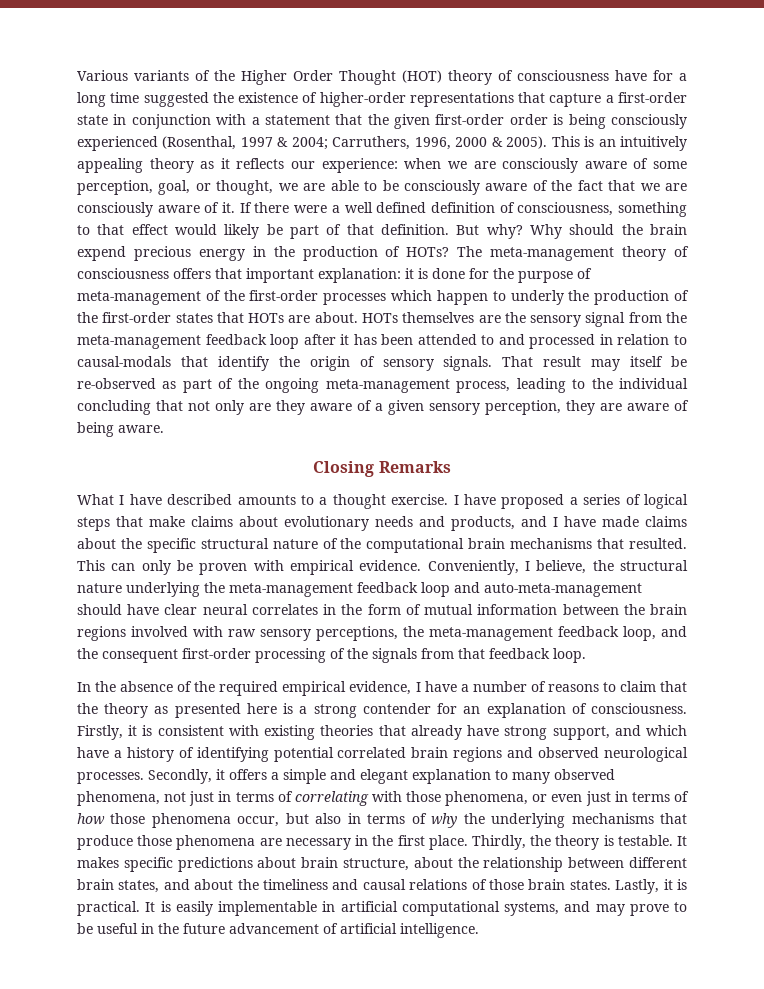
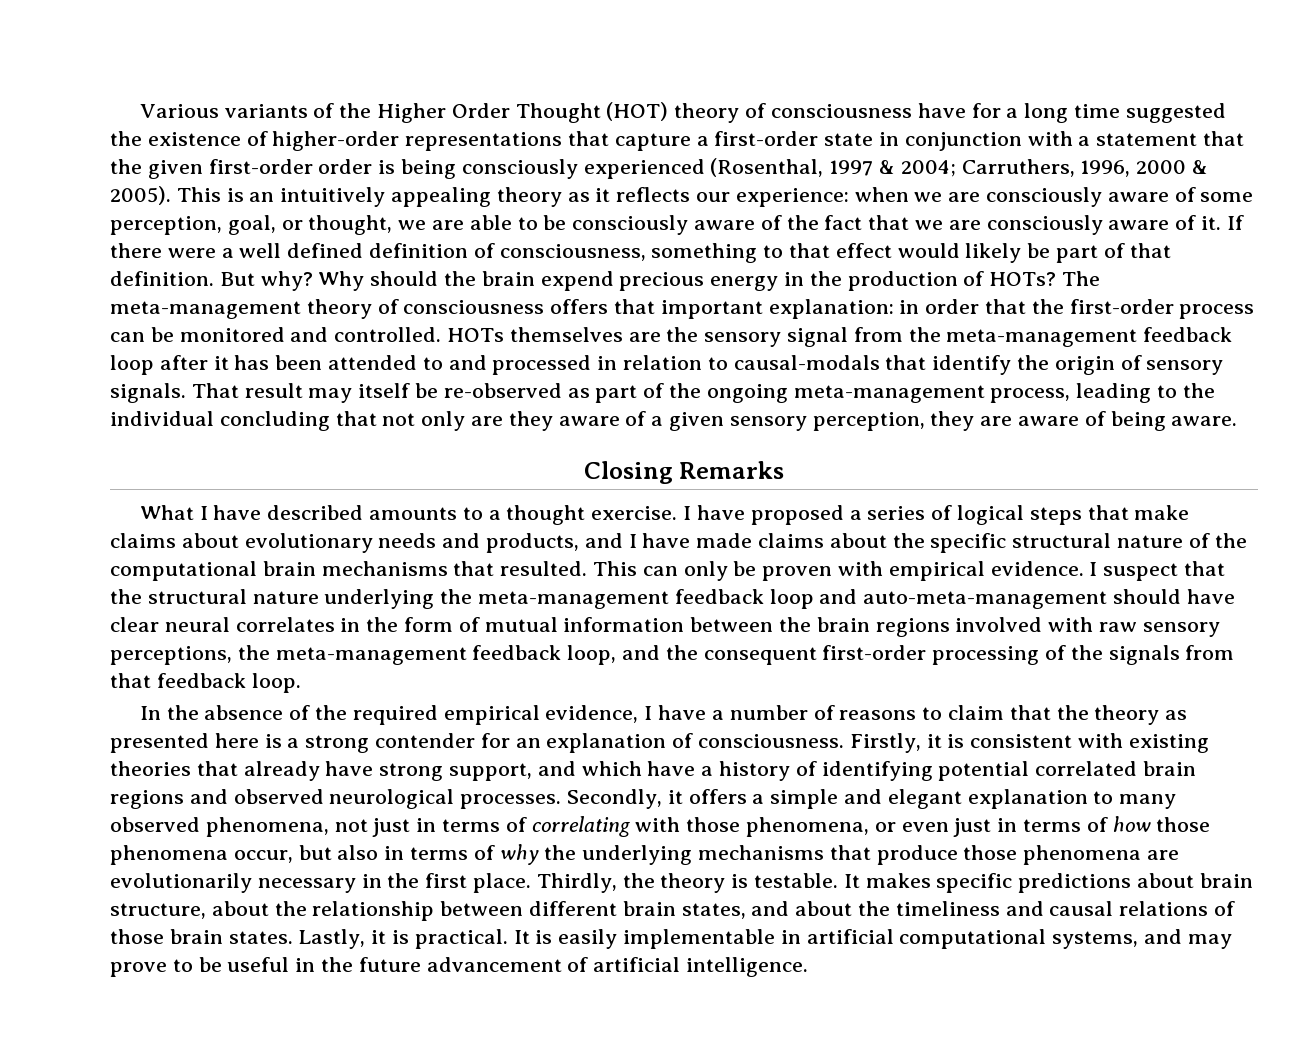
- The meta-management theory of consciousness offers that important explanation: it is done for the purpose of meta-management of the first-order processes which happen to underly the production of the first-order states that HOTs are about.
+ The meta-management theory of consciousness offers that important explanation: in order that the first-order process can be monitored and controlled.
- Conveniently, I believe, the structural nature underlying the meta-management feedback loop and auto-meta-management should have clear neural correlates in the form of mutual information between the brain regions involved with raw sensory perceptions, the meta-management feedback loop, and the consequent first-order processing of the signals from that feedback loop.
+ I suspect that the structural nature underlying the meta-management feedback loop and auto-meta-management should have clear neural correlates in the form of mutual information between the brain regions involved with raw sensory perceptions, the meta-management feedback loop, and the consequent first-order processing of the signals from that feedback loop.
- Secondly, it offers a simple and elegant explanation to many observed phenomena, not just in terms of correlating with those phenomena, or even just in terms of how those phenomena occur, but also in terms of why the underlying mechanisms that produce those phenomena are necessary in the first place.
+ Secondly, it offers a simple and elegant explanation to many observed phenomena, not just in terms of correlating with those phenomena, or even just in terms of how those phenomena occur, but also in terms of why the underlying mechanisms that produce those phenomena are evolutionarily necessary in the first place.

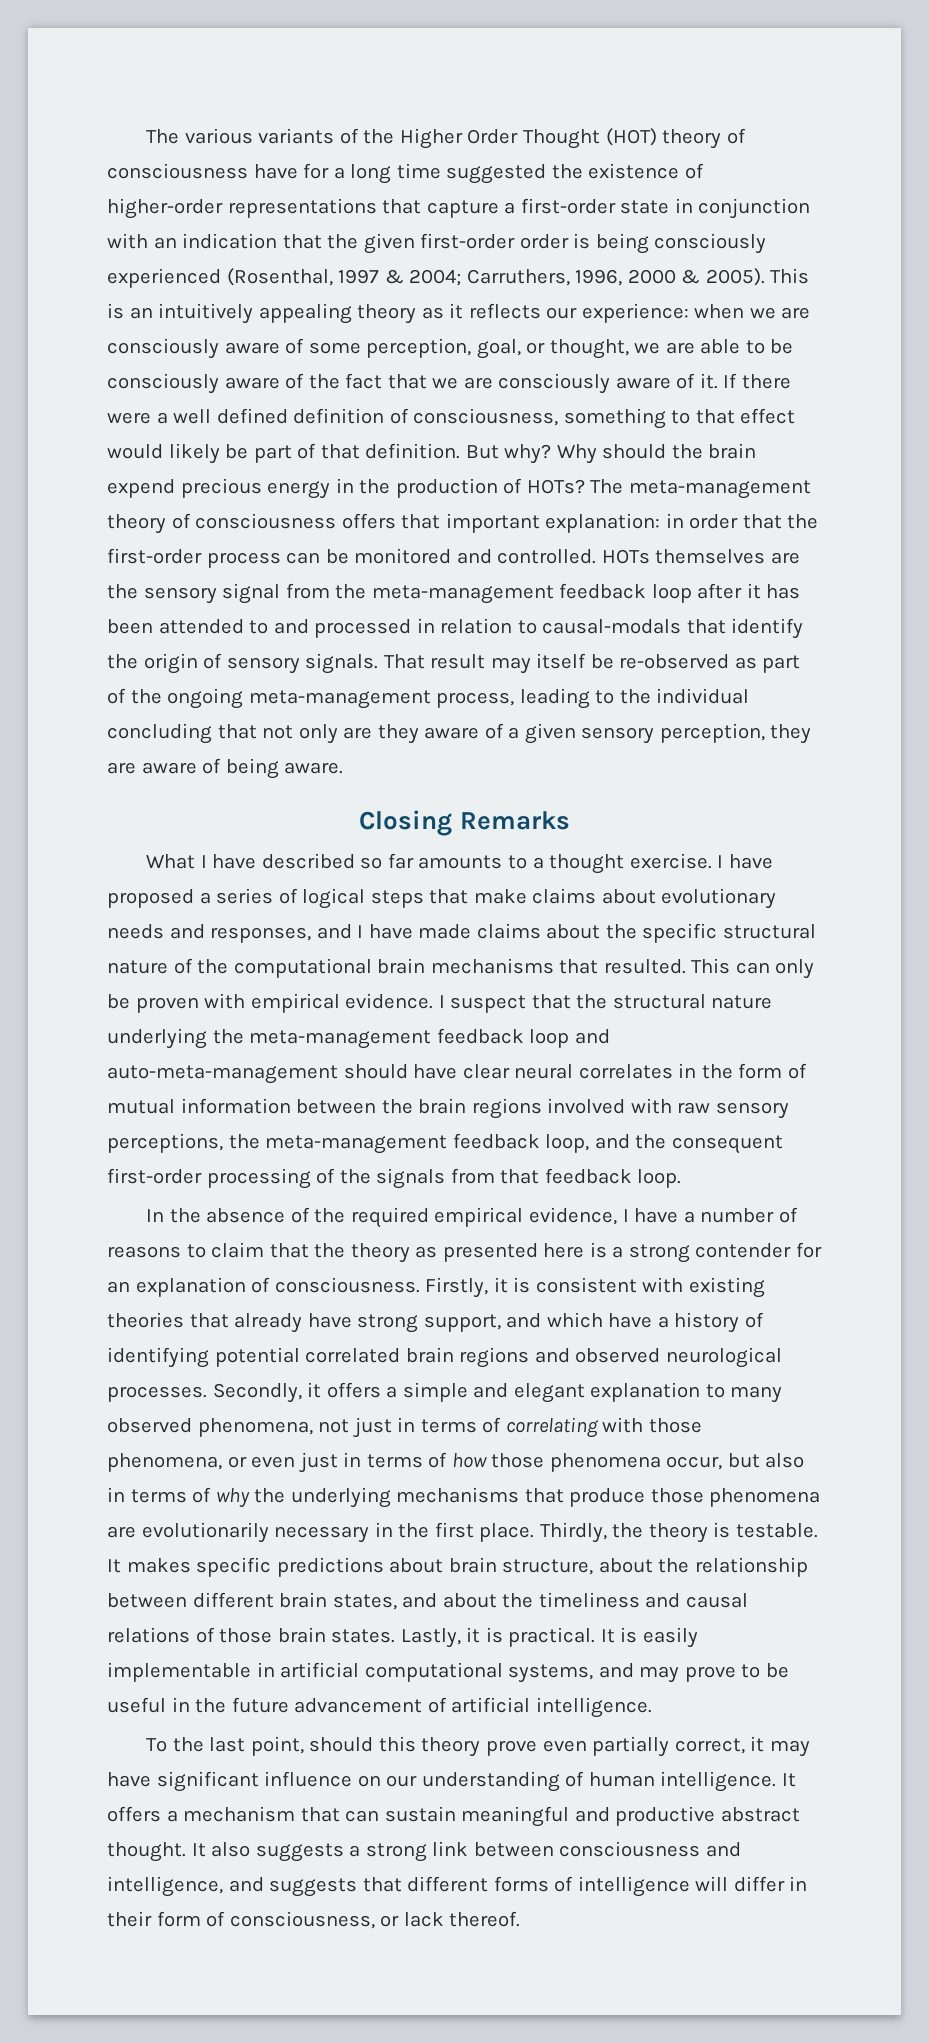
- Various variants of the Higher Order Thought (HOT) theory of consciousness have for a long time suggested the existence of higher-order representations that capture a first-order state in conjunction with a statement that the given first-order order is being consciously experienced (Rosenthal, 1997 & 2004; Carruthers, 1996, 2000 & 2005).
+ The various variants of the Higher Order Thought (HOT) theory of consciousness have for a long time suggested the existence of higher-order representations that capture a first-order state in conjunction with an indication that the given first-order order is being consciously experienced (Rosenthal, 1997 & 2004; Carruthers, 1996, 2000 & 2005).
- What I have described amounts to a thought exercise.
+ What I have described so far amounts to a thought exercise.
- I have proposed a series of logical steps that make claims about evolutionary needs and products, and I have made claims about the specific structural nature of the computational brain mechanisms that resulted.
+ I have proposed a series of logical steps that make claims about evolutionary needs and responses, and I have made claims about the specific structural nature of the computational brain mechanisms that resulted.
+ To the last point, should this theory prove even partially correct, it may have significant influence on our understanding of human intelligence. It offers a mechanism that can sustain meaningful and productive abstract thought. It also suggests a strong link between consciousness and intelligence, and suggests that different forms of intelligence will differ in their form of consciousness, or lack thereof.

